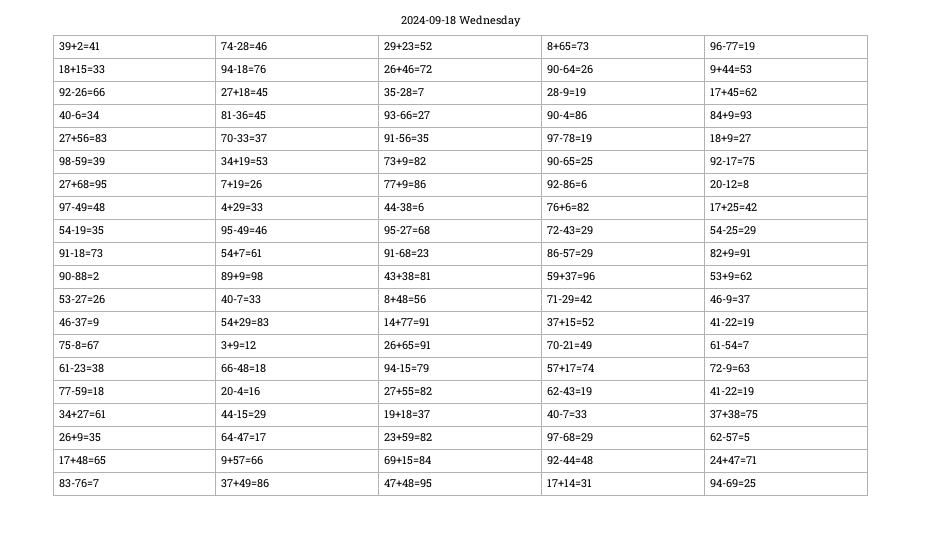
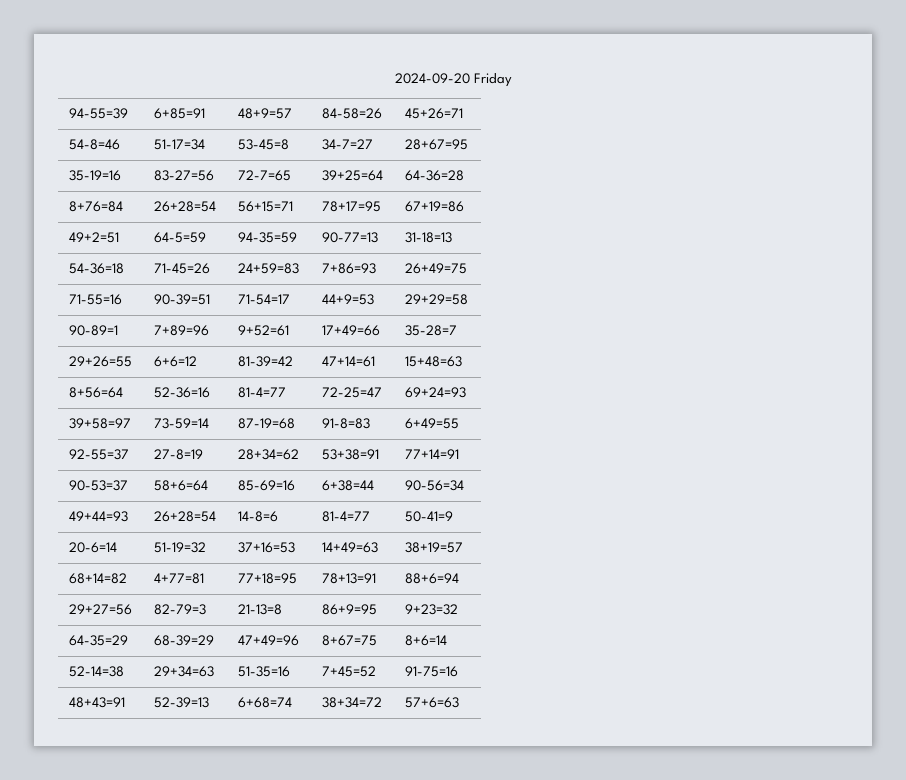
- 2024-09-18 Wednesday
- 39+2=41 | 74-28=46 | 29+23=52 | 8+65=73 | 96-77=19
- 18+15=33 | 94-18=76 | 26+46=72 | 90-64=26 | 9+44=53
- 92-26=66 | 27+18=45 | 35-28=7 | 28-9=19 | 17+45=62
- 40-6=34 | 81-36=45 | 93-66=27 | 90-4=86 | 84+9=93
- 27+56=83 | 70-33=37 | 91-56=35 | 97-78=19 | 18+9=27
- 98-59=39 | 34+19=53 | 73+9=82 | 90-65=25 | 92-17=75
- 27+68=95 | 7+19=26 | 77+9=86 | 92-86=6 | 20-12=8
- 97-49=48 | 4+29=33 | 44-38=6 | 76+6=82 | 17+25=42
- 54-19=35 | 95-49=46 | 95-27=68 | 72-43=29 | 54-25=29
- 91-18=73 | 54+7=61 | 91-68=23 | 86-57=29 | 82+9=91
- 90-88=2 | 89+9=98 | 43+38=81 | 59+37=96 | 53+9=62
- 53-27=26 | 40-7=33 | 8+48=56 | 71-29=42 | 46-9=37
- 46-37=9 | 54+29=83 | 14+77=91 | 37+15=52 | 41-22=19
- 75-8=67 | 3+9=12 | 26+65=91 | 70-21=49 | 61-54=7
- 61-23=38 | 66-48=18 | 94-15=79 | 57+17=74 | 72-9=63
- 77-59=18 | 20-4=16 | 27+55=82 | 62-43=19 | 41-22=19
- 34+27=61 | 44-15=29 | 19+18=37 | 40-7=33 | 37+38=75
- 26+9=35 | 64-47=17 | 23+59=82 | 97-68=29 | 62-57=5
- 17+48=65 | 9+57=66 | 69+15=84 | 92-44=48 | 24+47=71
- 83-76=7 | 37+49=86 | 47+48=95 | 17+14=31 | 94-69=25
+ 2024-09-20 Friday
+ 94-55=39 | 6+85=91 | 48+9=57 | 84-58=26 | 45+26=71
+ 54-8=46 | 51-17=34 | 53-45=8 | 34-7=27 | 28+67=95
+ 35-19=16 | 83-27=56 | 72-7=65 | 39+25=64 | 64-36=28
+ 8+76=84 | 26+28=54 | 56+15=71 | 78+17=95 | 67+19=86
+ 49+2=51 | 64-5=59 | 94-35=59 | 90-77=13 | 31-18=13
+ 54-36=18 | 71-45=26 | 24+59=83 | 7+86=93 | 26+49=75
+ 71-55=16 | 90-39=51 | 71-54=17 | 44+9=53 | 29+29=58
+ 90-89=1 | 7+89=96 | 9+52=61 | 17+49=66 | 35-28=7
+ 29+26=55 | 6+6=12 | 81-39=42 | 47+14=61 | 15+48=63
+ 8+56=64 | 52-36=16 | 81-4=77 | 72-25=47 | 69+24=93
+ 39+58=97 | 73-59=14 | 87-19=68 | 91-8=83 | 6+49=55
+ 92-55=37 | 27-8=19 | 28+34=62 | 53+38=91 | 77+14=91
+ 90-53=37 | 58+6=64 | 85-69=16 | 6+38=44 | 90-56=34
+ 49+44=93 | 26+28=54 | 14-8=6 | 81-4=77 | 50-41=9
+ 20-6=14 | 51-19=32 | 37+16=53 | 14+49=63 | 38+19=57
+ 68+14=82 | 4+77=81 | 77+18=95 | 78+13=91 | 88+6=94
+ 29+27=56 | 82-79=3 | 21-13=8 | 86+9=95 | 9+23=32
+ 64-35=29 | 68-39=29 | 47+49=96 | 8+67=75 | 8+6=14
+ 52-14=38 | 29+34=63 | 51-35=16 | 7+45=52 | 91-75=16
+ 48+43=91 | 52-39=13 | 6+68=74 | 38+34=72 | 57+6=63

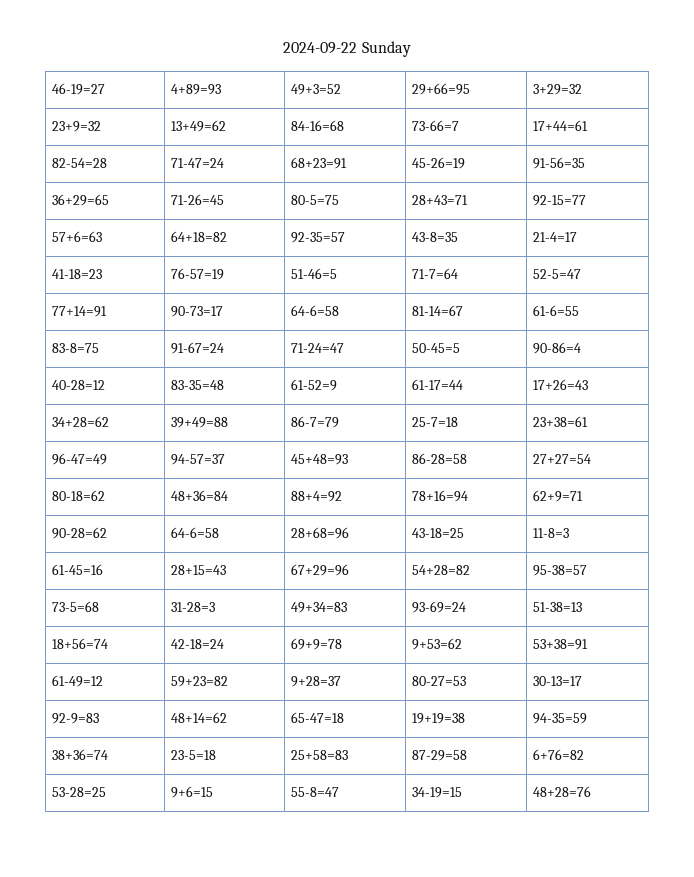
- 2024-09-20 Friday
- 94-55=39 | 6+85=91 | 48+9=57 | 84-58=26 | 45+26=71
- 54-8=46 | 51-17=34 | 53-45=8 | 34-7=27 | 28+67=95
- 35-19=16 | 83-27=56 | 72-7=65 | 39+25=64 | 64-36=28
- 8+76=84 | 26+28=54 | 56+15=71 | 78+17=95 | 67+19=86
- 49+2=51 | 64-5=59 | 94-35=59 | 90-77=13 | 31-18=13
- 54-36=18 | 71-45=26 | 24+59=83 | 7+86=93 | 26+49=75
- 71-55=16 | 90-39=51 | 71-54=17 | 44+9=53 | 29+29=58
- 90-89=1 | 7+89=96 | 9+52=61 | 17+49=66 | 35-28=7
- 29+26=55 | 6+6=12 | 81-39=42 | 47+14=61 | 15+48=63
- 8+56=64 | 52-36=16 | 81-4=77 | 72-25=47 | 69+24=93
- 39+58=97 | 73-59=14 | 87-19=68 | 91-8=83 | 6+49=55
- 92-55=37 | 27-8=19 | 28+34=62 | 53+38=91 | 77+14=91
- 90-53=37 | 58+6=64 | 85-69=16 | 6+38=44 | 90-56=34
- 49+44=93 | 26+28=54 | 14-8=6 | 81-4=77 | 50-41=9
- 20-6=14 | 51-19=32 | 37+16=53 | 14+49=63 | 38+19=57
- 68+14=82 | 4+77=81 | 77+18=95 | 78+13=91 | 88+6=94
- 29+27=56 | 82-79=3 | 21-13=8 | 86+9=95 | 9+23=32
- 64-35=29 | 68-39=29 | 47+49=96 | 8+67=75 | 8+6=14
- 52-14=38 | 29+34=63 | 51-35=16 | 7+45=52 | 91-75=16
- 48+43=91 | 52-39=13 | 6+68=74 | 38+34=72 | 57+6=63
+ 2024-09-22 Sunday
+ 46-19=27 | 4+89=93 | 49+3=52 | 29+66=95 | 3+29=32
+ 23+9=32 | 13+49=62 | 84-16=68 | 73-66=7 | 17+44=61
+ 82-54=28 | 71-47=24 | 68+23=91 | 45-26=19 | 91-56=35
+ 36+29=65 | 71-26=45 | 80-5=75 | 28+43=71 | 92-15=77
+ 57+6=63 | 64+18=82 | 92-35=57 | 43-8=35 | 21-4=17
+ 41-18=23 | 76-57=19 | 51-46=5 | 71-7=64 | 52-5=47
+ 77+14=91 | 90-73=17 | 64-6=58 | 81-14=67 | 61-6=55
+ 83-8=75 | 91-67=24 | 71-24=47 | 50-45=5 | 90-86=4
+ 40-28=12 | 83-35=48 | 61-52=9 | 61-17=44 | 17+26=43
+ 34+28=62 | 39+49=88 | 86-7=79 | 25-7=18 | 23+38=61
+ 96-47=49 | 94-57=37 | 45+48=93 | 86-28=58 | 27+27=54
+ 80-18=62 | 48+36=84 | 88+4=92 | 78+16=94 | 62+9=71
+ 90-28=62 | 64-6=58 | 28+68=96 | 43-18=25 | 11-8=3
+ 61-45=16 | 28+15=43 | 67+29=96 | 54+28=82 | 95-38=57
+ 73-5=68 | 31-28=3 | 49+34=83 | 93-69=24 | 51-38=13
+ 18+56=74 | 42-18=24 | 69+9=78 | 9+53=62 | 53+38=91
+ 61-49=12 | 59+23=82 | 9+28=37 | 80-27=53 | 30-13=17
+ 92-9=83 | 48+14=62 | 65-47=18 | 19+19=38 | 94-35=59
+ 38+36=74 | 23-5=18 | 25+58=83 | 87-29=58 | 6+76=82
+ 53-28=25 | 9+6=15 | 55-8=47 | 34-19=15 | 48+28=76

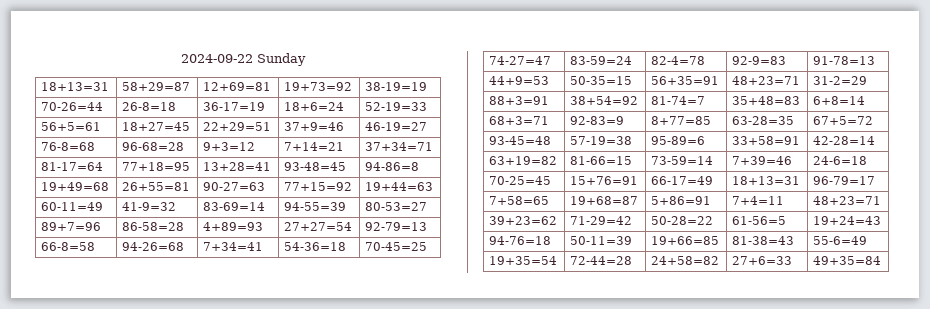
- 46-19=27 | 4+89=93 | 49+3=52 | 29+66=95 | 3+29=32
- 23+9=32 | 13+49=62 | 84-16=68 | 73-66=7 | 17+44=61
- 82-54=28 | 71-47=24 | 68+23=91 | 45-26=19 | 91-56=35
- 36+29=65 | 71-26=45 | 80-5=75 | 28+43=71 | 92-15=77
- 57+6=63 | 64+18=82 | 92-35=57 | 43-8=35 | 21-4=17
- 41-18=23 | 76-57=19 | 51-46=5 | 71-7=64 | 52-5=47
- 77+14=91 | 90-73=17 | 64-6=58 | 81-14=67 | 61-6=55
- 83-8=75 | 91-67=24 | 71-24=47 | 50-45=5 | 90-86=4
- 40-28=12 | 83-35=48 | 61-52=9 | 61-17=44 | 17+26=43
- 34+28=62 | 39+49=88 | 86-7=79 | 25-7=18 | 23+38=61
- 96-47=49 | 94-57=37 | 45+48=93 | 86-28=58 | 27+27=54
- 80-18=62 | 48+36=84 | 88+4=92 | 78+16=94 | 62+9=71
- 90-28=62 | 64-6=58 | 28+68=96 | 43-18=25 | 11-8=3
- 61-45=16 | 28+15=43 | 67+29=96 | 54+28=82 | 95-38=57
- 73-5=68 | 31-28=3 | 49+34=83 | 93-69=24 | 51-38=13
- 18+56=74 | 42-18=24 | 69+9=78 | 9+53=62 | 53+38=91
- 61-49=12 | 59+23=82 | 9+28=37 | 80-27=53 | 30-13=17
- 92-9=83 | 48+14=62 | 65-47=18 | 19+19=38 | 94-35=59
- 38+36=74 | 23-5=18 | 25+58=83 | 87-29=58 | 6+76=82
- 53-28=25 | 9+6=15 | 55-8=47 | 34-19=15 | 48+28=76
+ 18+13=31 | 58+29=87 | 12+69=81 | 19+73=92 | 38-19=19
+ 70-26=44 | 26-8=18 | 36-17=19 | 18+6=24 | 52-19=33
+ 56+5=61 | 18+27=45 | 22+29=51 | 37+9=46 | 46-19=27
+ 76-8=68 | 96-68=28 | 9+3=12 | 7+14=21 | 37+34=71
+ 81-17=64 | 77+18=95 | 13+28=41 | 93-48=45 | 94-86=8
+ 19+49=68 | 26+55=81 | 90-27=63 | 77+15=92 | 19+44=63
+ 60-11=49 | 41-9=32 | 83-69=14 | 94-55=39 | 80-53=27
+ 89+7=96 | 86-58=28 | 4+89=93 | 27+27=54 | 92-79=13
+ 66-8=58 | 94-26=68 | 7+34=41 | 54-36=18 | 70-45=25
+ 74-27=47 | 83-59=24 | 82-4=78 | 92-9=83 | 91-78=13
+ 44+9=53 | 50-35=15 | 56+35=91 | 48+23=71 | 31-2=29
+ 88+3=91 | 38+54=92 | 81-74=7 | 35+48=83 | 6+8=14
+ 68+3=71 | 92-83=9 | 8+77=85 | 63-28=35 | 67+5=72
+ 93-45=48 | 57-19=38 | 95-89=6 | 33+58=91 | 42-28=14
+ 63+19=82 | 81-66=15 | 73-59=14 | 7+39=46 | 24-6=18
+ 70-25=45 | 15+76=91 | 66-17=49 | 18+13=31 | 96-79=17
+ 7+58=65 | 19+68=87 | 5+86=91 | 7+4=11 | 48+23=71
+ 39+23=62 | 71-29=42 | 50-28=22 | 61-56=5 | 19+24=43
+ 94-76=18 | 50-11=39 | 19+66=85 | 81-38=43 | 55-6=49
+ 19+35=54 | 72-44=28 | 24+58=82 | 27+6=33 | 49+35=84

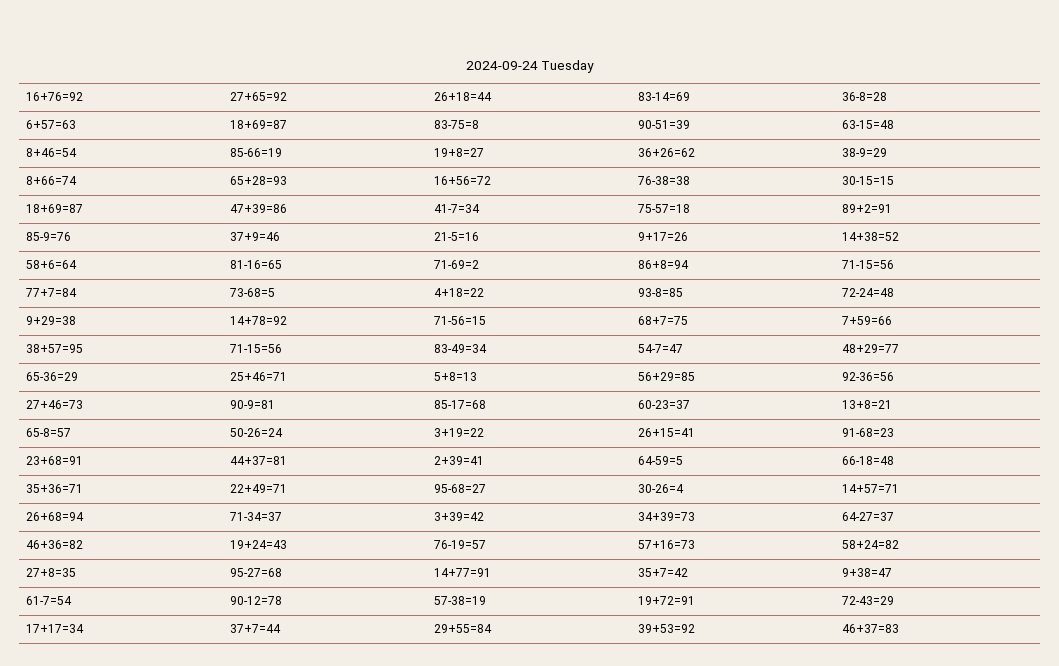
- 2024-09-22 Sunday
- 18+13=31 | 58+29=87 | 12+69=81 | 19+73=92 | 38-19=19
- 70-26=44 | 26-8=18 | 36-17=19 | 18+6=24 | 52-19=33
- 56+5=61 | 18+27=45 | 22+29=51 | 37+9=46 | 46-19=27
- 76-8=68 | 96-68=28 | 9+3=12 | 7+14=21 | 37+34=71
- 81-17=64 | 77+18=95 | 13+28=41 | 93-48=45 | 94-86=8
- 19+49=68 | 26+55=81 | 90-27=63 | 77+15=92 | 19+44=63
- 60-11=49 | 41-9=32 | 83-69=14 | 94-55=39 | 80-53=27
- 89+7=96 | 86-58=28 | 4+89=93 | 27+27=54 | 92-79=13
- 66-8=58 | 94-26=68 | 7+34=41 | 54-36=18 | 70-45=25
- 74-27=47 | 83-59=24 | 82-4=78 | 92-9=83 | 91-78=13
- 44+9=53 | 50-35=15 | 56+35=91 | 48+23=71 | 31-2=29
- 88+3=91 | 38+54=92 | 81-74=7 | 35+48=83 | 6+8=14
- 68+3=71 | 92-83=9 | 8+77=85 | 63-28=35 | 67+5=72
- 93-45=48 | 57-19=38 | 95-89=6 | 33+58=91 | 42-28=14
- 63+19=82 | 81-66=15 | 73-59=14 | 7+39=46 | 24-6=18
- 70-25=45 | 15+76=91 | 66-17=49 | 18+13=31 | 96-79=17
- 7+58=65 | 19+68=87 | 5+86=91 | 7+4=11 | 48+23=71
- 39+23=62 | 71-29=42 | 50-28=22 | 61-56=5 | 19+24=43
- 94-76=18 | 50-11=39 | 19+66=85 | 81-38=43 | 55-6=49
- 19+35=54 | 72-44=28 | 24+58=82 | 27+6=33 | 49+35=84
+ 2024-09-24 Tuesday
+ 16+76=92 | 27+65=92 | 26+18=44 | 83-14=69 | 36-8=28
+ 6+57=63 | 18+69=87 | 83-75=8 | 90-51=39 | 63-15=48
+ 8+46=54 | 85-66=19 | 19+8=27 | 36+26=62 | 38-9=29
+ 8+66=74 | 65+28=93 | 16+56=72 | 76-38=38 | 30-15=15
+ 18+69=87 | 47+39=86 | 41-7=34 | 75-57=18 | 89+2=91
+ 85-9=76 | 37+9=46 | 21-5=16 | 9+17=26 | 14+38=52
+ 58+6=64 | 81-16=65 | 71-69=2 | 86+8=94 | 71-15=56
+ 77+7=84 | 73-68=5 | 4+18=22 | 93-8=85 | 72-24=48
+ 9+29=38 | 14+78=92 | 71-56=15 | 68+7=75 | 7+59=66
+ 38+57=95 | 71-15=56 | 83-49=34 | 54-7=47 | 48+29=77
+ 65-36=29 | 25+46=71 | 5+8=13 | 56+29=85 | 92-36=56
+ 27+46=73 | 90-9=81 | 85-17=68 | 60-23=37 | 13+8=21
+ 65-8=57 | 50-26=24 | 3+19=22 | 26+15=41 | 91-68=23
+ 23+68=91 | 44+37=81 | 2+39=41 | 64-59=5 | 66-18=48
+ 35+36=71 | 22+49=71 | 95-68=27 | 30-26=4 | 14+57=71
+ 26+68=94 | 71-34=37 | 3+39=42 | 34+39=73 | 64-27=37
+ 46+36=82 | 19+24=43 | 76-19=57 | 57+16=73 | 58+24=82
+ 27+8=35 | 95-27=68 | 14+77=91 | 35+7=42 | 9+38=47
+ 61-7=54 | 90-12=78 | 57-38=19 | 19+72=91 | 72-43=29
+ 17+17=34 | 37+7=44 | 29+55=84 | 39+53=92 | 46+37=83

